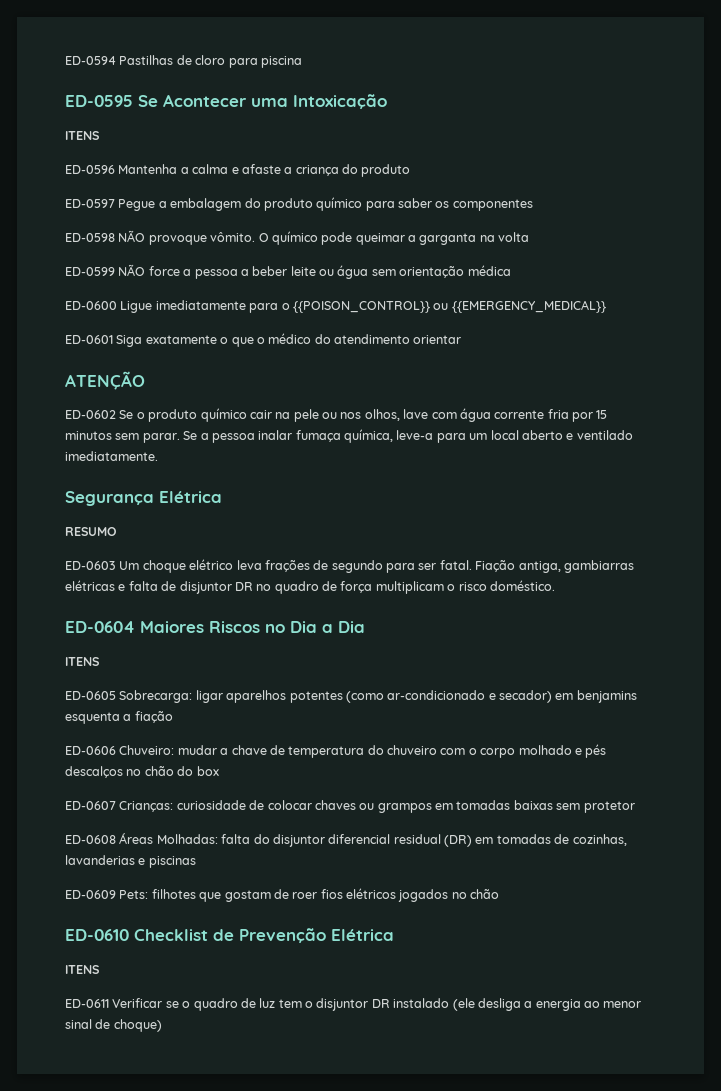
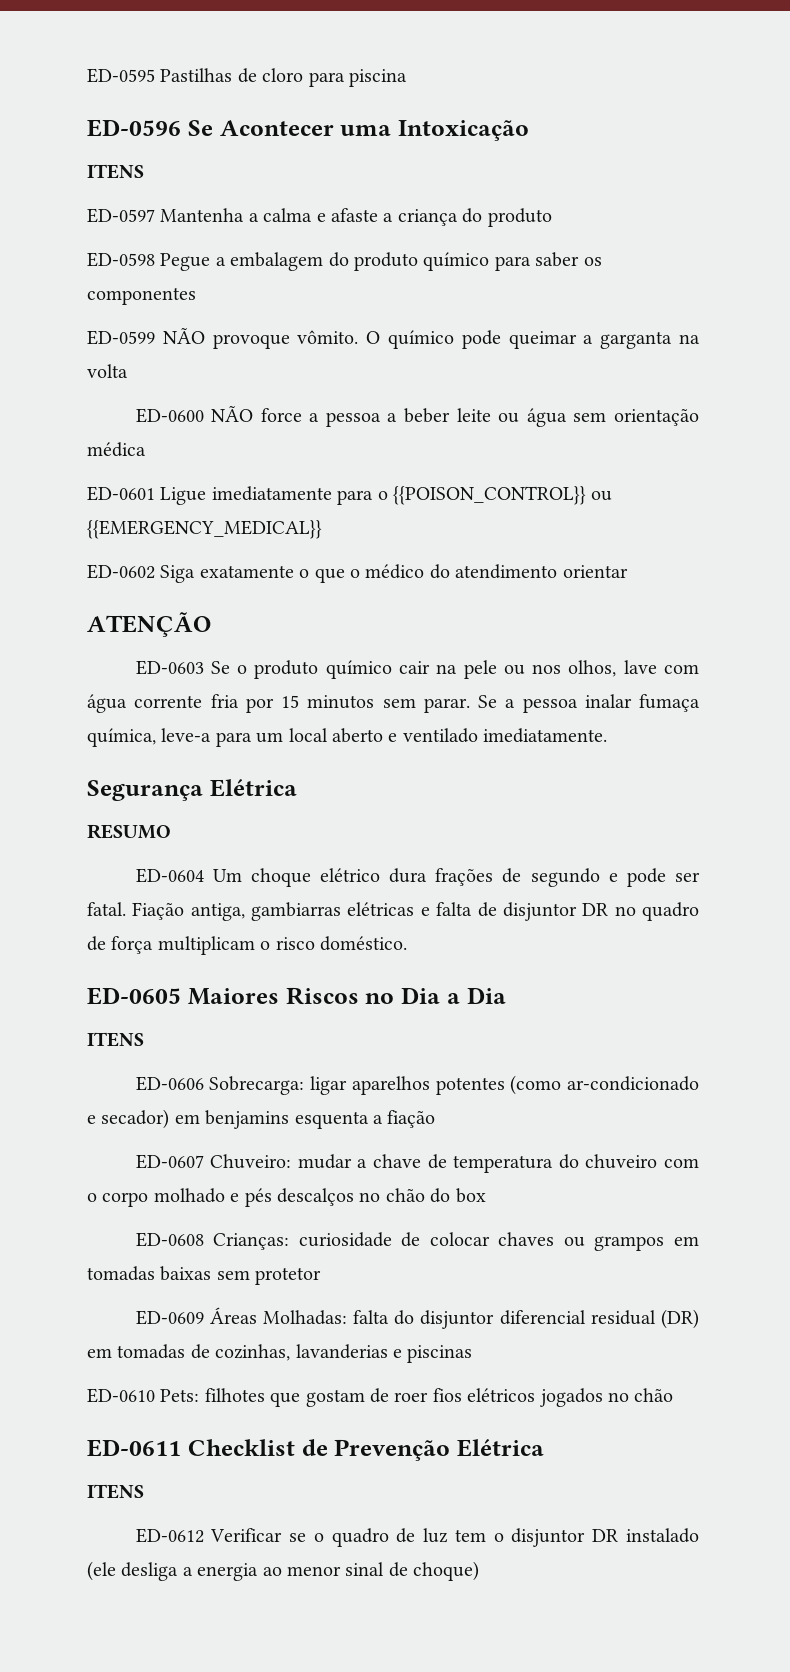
- ED-0594 Pastilhas de cloro para piscina
+ ED-0595 Pastilhas de cloro para piscina
- ED-0595 Se Acontecer uma Intoxicação
+ ED-0596 Se Acontecer uma Intoxicação
- ED-0596 Mantenha a calma e afaste a criança do produto
+ ED-0597 Mantenha a calma e afaste a criança do produto
- ED-0597 Pegue a embalagem do produto químico para saber os componentes
+ ED-0598 Pegue a embalagem do produto químico para saber os componentes
- ED-0598 NÃO provoque vômito.
+ ED-0599 NÃO provoque vômito.
- ED-0599 NÃO force a pessoa a beber leite ou água sem orientação médica
+ ED-0600 NÃO force a pessoa a beber leite ou água sem orientação médica
- ED-0600 Ligue imediatamente para o {{POISON_CONTROL}} ou {{EMERGENCY_MEDICAL}}
+ ED-0601 Ligue imediatamente para o {{POISON_CONTROL}} ou {{EMERGENCY_MEDICAL}}
- ED-0601 Siga exatamente o que o médico do atendimento orientar
+ ED-0602 Siga exatamente o que o médico do atendimento orientar
- ED-0602 Se o produto químico cair na pele ou nos olhos, lave com água corrente fria por 15 minutos sem parar.
+ ED-0603 Se o produto químico cair na pele ou nos olhos, lave com água corrente fria por 15 minutos sem parar.
- ED-0603 Um choque elétrico leva frações de segundo para ser fatal.
+ ED-0604 Um choque elétrico dura frações de segundo e pode ser fatal.
- ED-0604 Maiores Riscos no Dia a Dia
+ ED-0605 Maiores Riscos no Dia a Dia
- ED-0605 Sobrecarga: ligar aparelhos potentes (como ar-condicionado e secador) em benjamins esquenta a fiação
+ ED-0606 Sobrecarga: ligar aparelhos potentes (como ar-condicionado e secador) em benjamins esquenta a fiação
- ED-0606 Chuveiro: mudar a chave de temperatura do chuveiro com o corpo molhado e pés descalços no chão do box
+ ED-0607 Chuveiro: mudar a chave de temperatura do chuveiro com o corpo molhado e pés descalços no chão do box
- ED-0607 Crianças: curiosidade de colocar chaves ou grampos em tomadas baixas sem protetor
+ ED-0608 Crianças: curiosidade de colocar chaves ou grampos em tomadas baixas sem protetor
- ED-0608 Áreas Molhadas: falta do disjuntor diferencial residual (DR) em tomadas de cozinhas, lavanderias e piscinas
+ ED-0609 Áreas Molhadas: falta do disjuntor diferencial residual (DR) em tomadas de cozinhas, lavanderias e piscinas
- ED-0609 Pets: filhotes que gostam de roer fios elétricos jogados no chão
+ ED-0610 Pets: filhotes que gostam de roer fios elétricos jogados no chão
- ED-0610 Checklist de Prevenção Elétrica
+ ED-0611 Checklist de Prevenção Elétrica
- ED-0611 Verificar se o quadro de luz tem o disjuntor DR instalado (ele desliga a energia ao menor sinal de choque)
+ ED-0612 Verificar se o quadro de luz tem o disjuntor DR instalado (ele desliga a energia ao menor sinal de choque)

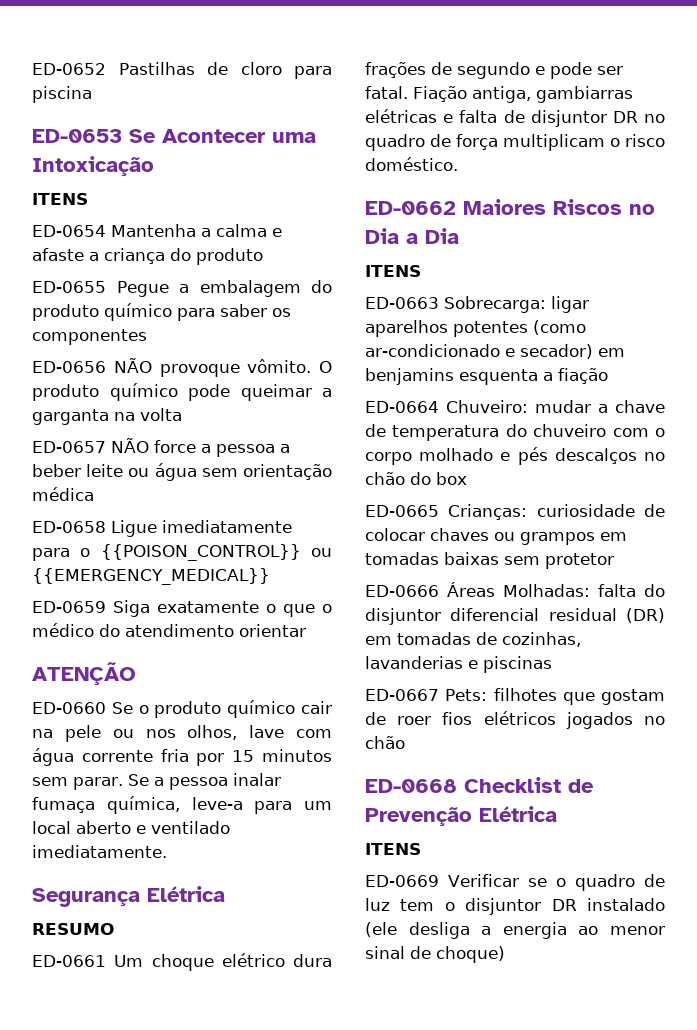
- ED-0595 Pastilhas de cloro para piscina
+ ED-0652 Pastilhas de cloro para piscina
- ED-0596 Se Acontecer uma Intoxicação
+ ED-0653 Se Acontecer uma Intoxicação
- ED-0597 Mantenha a calma e afaste a criança do produto
+ ED-0654 Mantenha a calma e afaste a criança do produto
- ED-0598 Pegue a embalagem do produto químico para saber os componentes
+ ED-0655 Pegue a embalagem do produto químico para saber os componentes
- ED-0599 NÃO provoque vômito.
+ ED-0656 NÃO provoque vômito.
- O químico pode queimar a garganta na volta
+ O produto químico pode queimar a garganta na volta
- ED-0600 NÃO force a pessoa a beber leite ou água sem orientação médica
+ ED-0657 NÃO force a pessoa a beber leite ou água sem orientação médica
- ED-0601 Ligue imediatamente para o {{POISON_CONTROL}} ou {{EMERGENCY_MEDICAL}}
+ ED-0658 Ligue imediatamente para o {{POISON_CONTROL}} ou {{EMERGENCY_MEDICAL}}
- ED-0602 Siga exatamente o que o médico do atendimento orientar
+ ED-0659 Siga exatamente o que o médico do atendimento orientar
- ED-0603 Se o produto químico cair na pele ou nos olhos, lave com água corrente fria por 15 minutos sem parar.
+ ED-0660 Se o produto químico cair na pele ou nos olhos, lave com água corrente fria por 15 minutos sem parar.
- ED-0604 Um choque elétrico dura frações de segundo e pode ser fatal.
+ ED-0661 Um choque elétrico dura frações de segundo e pode ser fatal.
- ED-0605 Maiores Riscos no Dia a Dia
+ ED-0662 Maiores Riscos no Dia a Dia
- ED-0606 Sobrecarga: ligar aparelhos potentes (como ar-condicionado e secador) em benjamins esquenta a fiação
+ ED-0663 Sobrecarga: ligar aparelhos potentes (como ar-condicionado e secador) em benjamins esquenta a fiação
- ED-0607 Chuveiro: mudar a chave de temperatura do chuveiro com o corpo molhado e pés descalços no chão do box
+ ED-0664 Chuveiro: mudar a chave de temperatura do chuveiro com o corpo molhado e pés descalços no chão do box
- ED-0608 Crianças: curiosidade de colocar chaves ou grampos em tomadas baixas sem protetor
+ ED-0665 Crianças: curiosidade de colocar chaves ou grampos em tomadas baixas sem protetor
- ED-0609 Áreas Molhadas: falta do disjuntor diferencial residual (DR) em tomadas de cozinhas, lavanderias e piscinas
+ ED-0666 Áreas Molhadas: falta do disjuntor diferencial residual (DR) em tomadas de cozinhas, lavanderias e piscinas
- ED-0610 Pets: filhotes que gostam de roer fios elétricos jogados no chão
+ ED-0667 Pets: filhotes que gostam de roer fios elétricos jogados no chão
- ED-0611 Checklist de Prevenção Elétrica
+ ED-0668 Checklist de Prevenção Elétrica
- ED-0612 Verificar se o quadro de luz tem o disjuntor DR instalado (ele desliga a energia ao menor sinal de choque)
+ ED-0669 Verificar se o quadro de luz tem o disjuntor DR instalado (ele desliga a energia ao menor sinal de choque)

